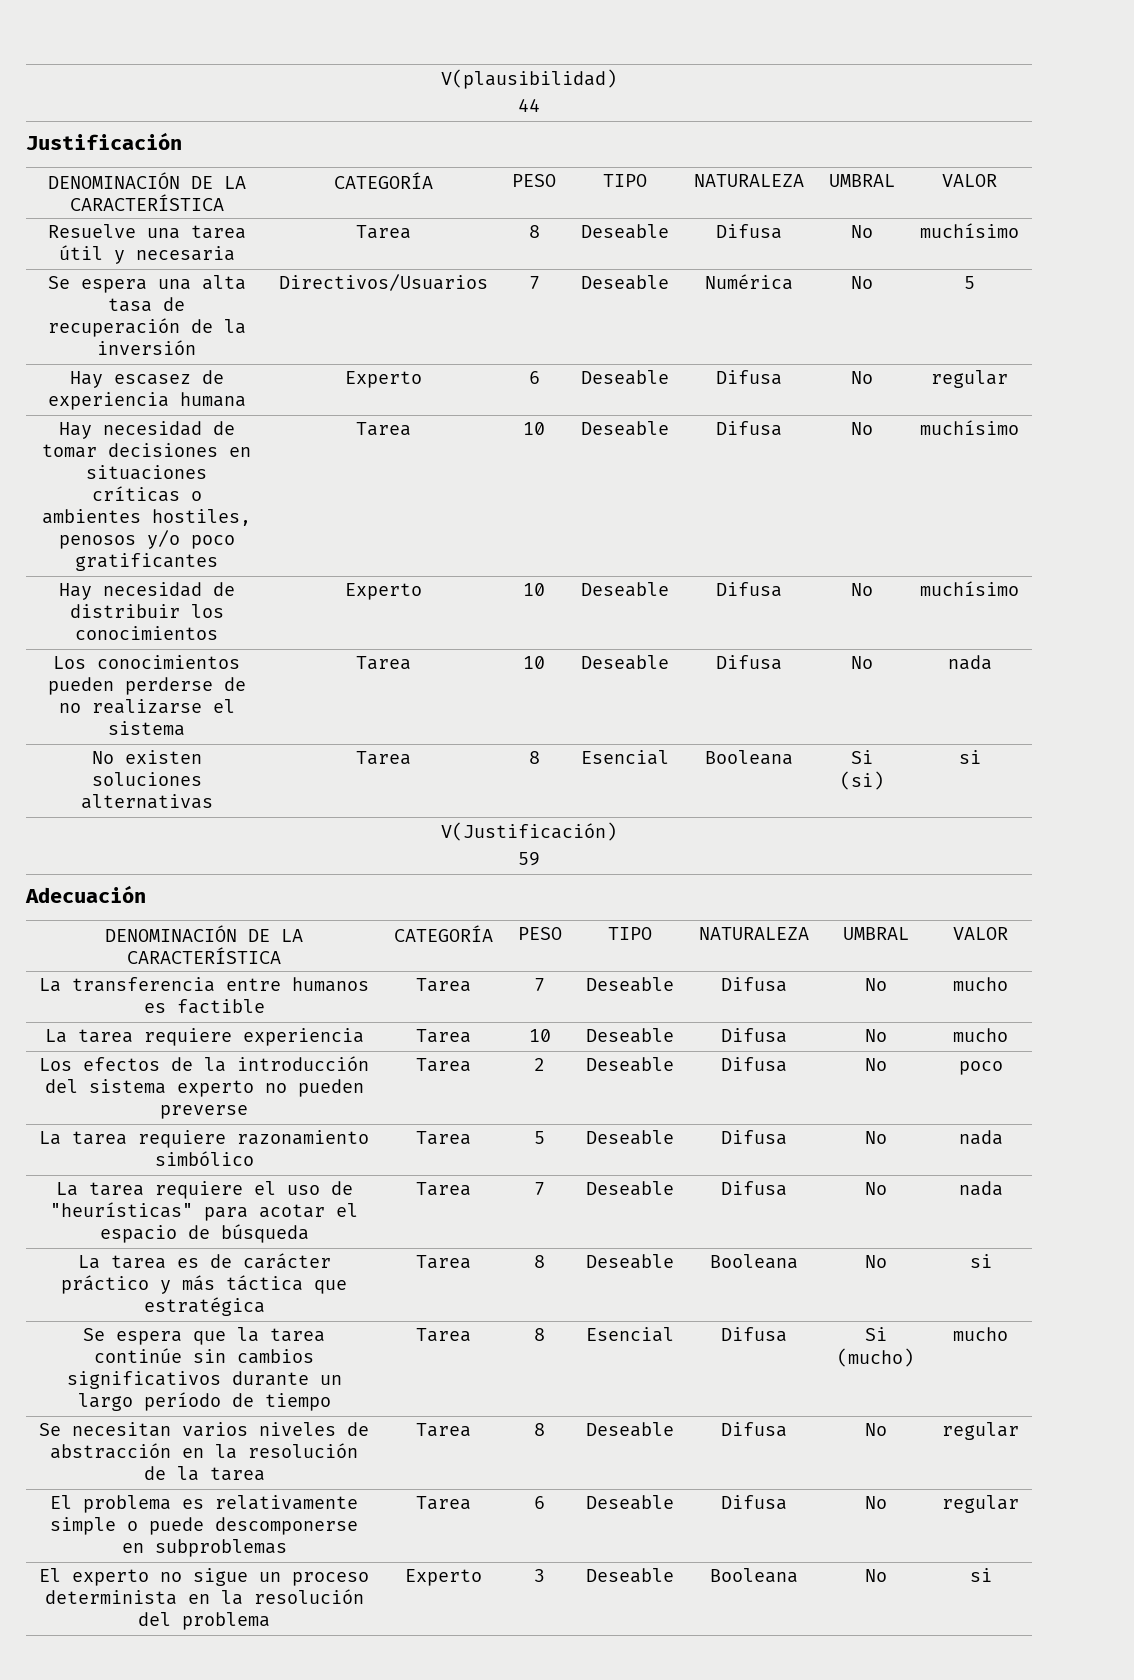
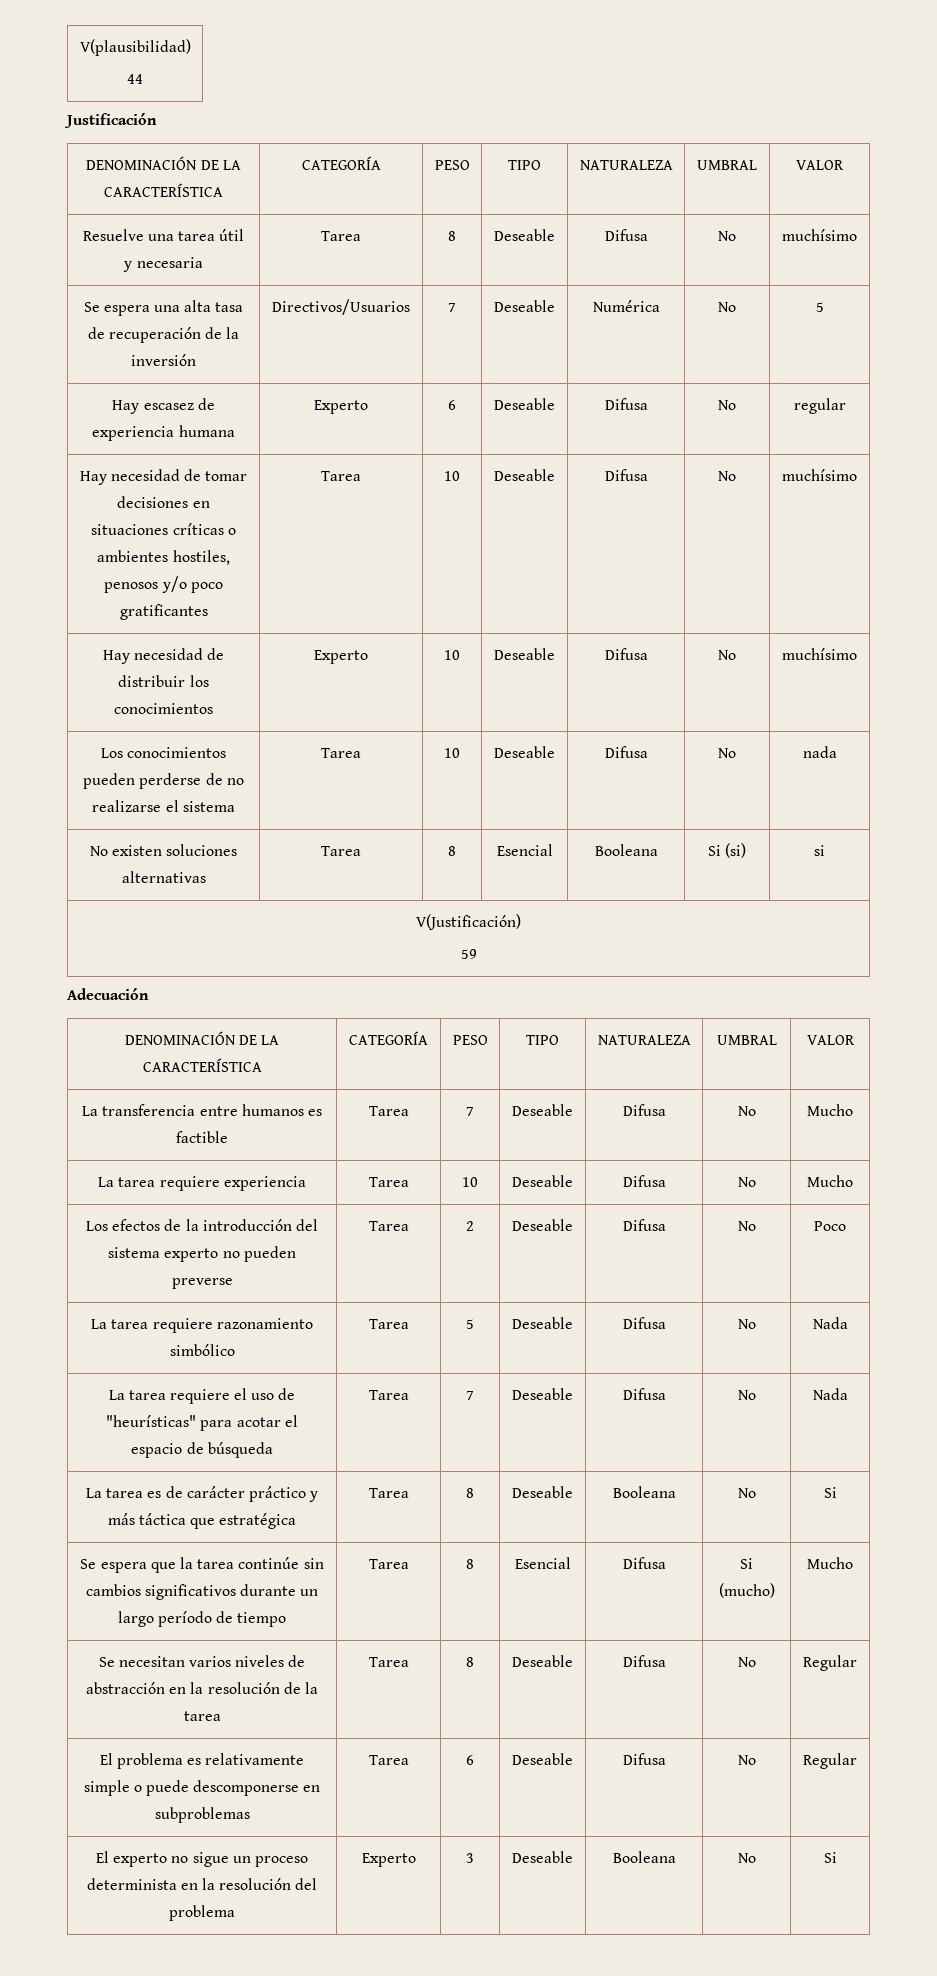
- La transferencia entre humanos es factible | Tarea | 7 | Deseable | Difusa | No | mucho
+ La transferencia entre humanos es factible | Tarea | 7 | Deseable | Difusa | No | Mucho
- La tarea requiere experiencia | Tarea | 10 | Deseable | Difusa | No | mucho
+ La tarea requiere experiencia | Tarea | 10 | Deseable | Difusa | No | Mucho
- Los efectos de la introducción del sistema experto no pueden preverse | Tarea | 2 | Deseable | Difusa | No | poco
+ Los efectos de la introducción del sistema experto no pueden preverse | Tarea | 2 | Deseable | Difusa | No | Poco
- La tarea requiere razonamiento simbólico | Tarea | 5 | Deseable | Difusa | No | nada
+ La tarea requiere razonamiento simbólico | Tarea | 5 | Deseable | Difusa | No | Nada
- La tarea requiere el uso de "heurísticas" para acotar el espacio de búsqueda | Tarea | 7 | Deseable | Difusa | No | nada
+ La tarea requiere el uso de "heurísticas" para acotar el espacio de búsqueda | Tarea | 7 | Deseable | Difusa | No | Nada
- La tarea es de carácter práctico y más táctica que estratégica | Tarea | 8 | Deseable | Booleana | No | si
+ La tarea es de carácter práctico y más táctica que estratégica | Tarea | 8 | Deseable | Booleana | No | Si
- Se espera que la tarea continúe sin cambios significativos durante un largo período de tiempo | Tarea | 8 | Esencial | Difusa | Si (mucho) | mucho
+ Se espera que la tarea continúe sin cambios significativos durante un largo período de tiempo | Tarea | 8 | Esencial | Difusa | Si (mucho) | Mucho
- Se necesitan varios niveles de abstracción en la resolución de la tarea | Tarea | 8 | Deseable | Difusa | No | regular
+ Se necesitan varios niveles de abstracción en la resolución de la tarea | Tarea | 8 | Deseable | Difusa | No | Regular
- El problema es relativamente simple o puede descomponerse en subproblemas | Tarea | 6 | Deseable | Difusa | No | regular
+ El problema es relativamente simple o puede descomponerse en subproblemas | Tarea | 6 | Deseable | Difusa | No | Regular
- El experto no sigue un proceso determinista en la resolución del problema | Experto | 3 | Deseable | Booleana | No | si
+ El experto no sigue un proceso determinista en la resolución del problema | Experto | 3 | Deseable | Booleana | No | Si

